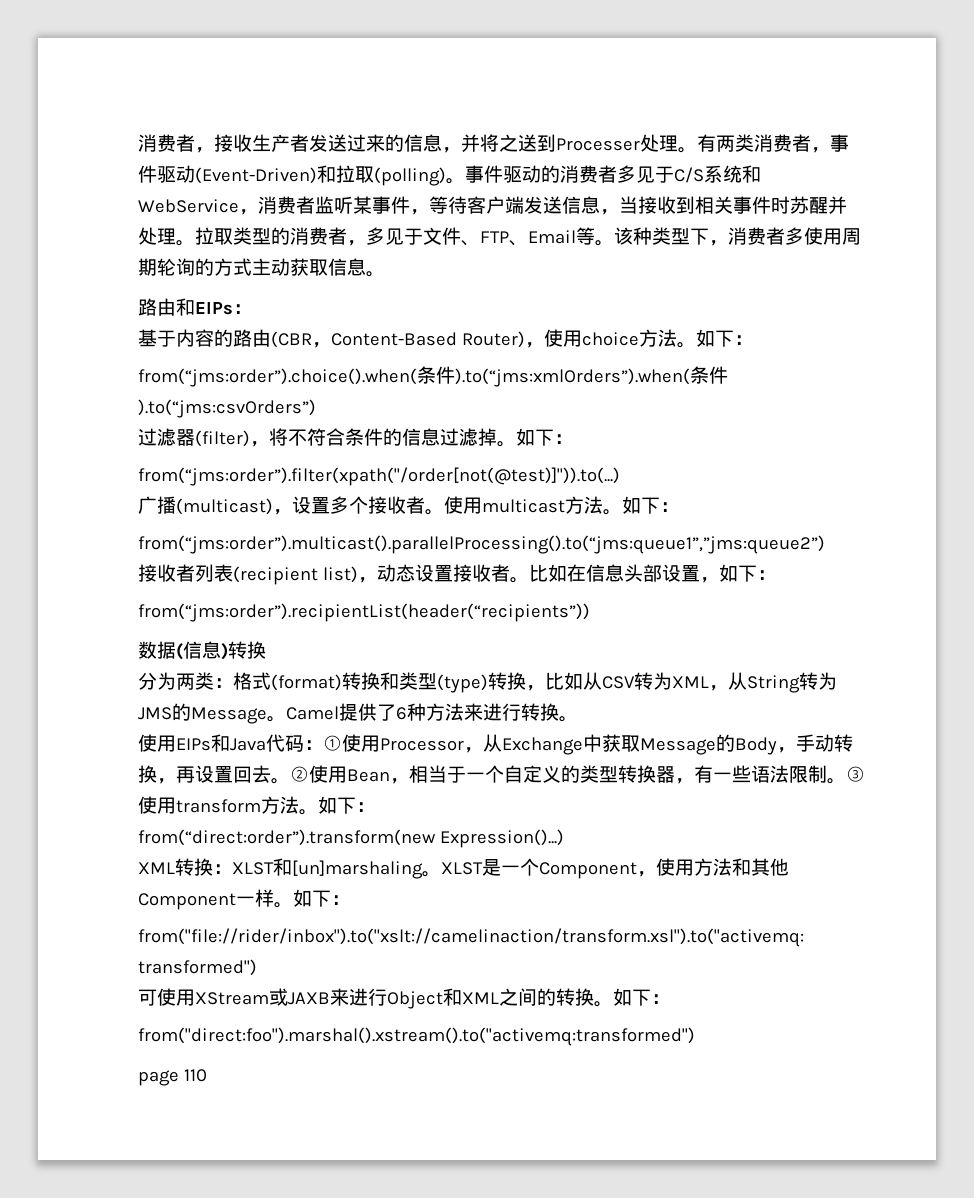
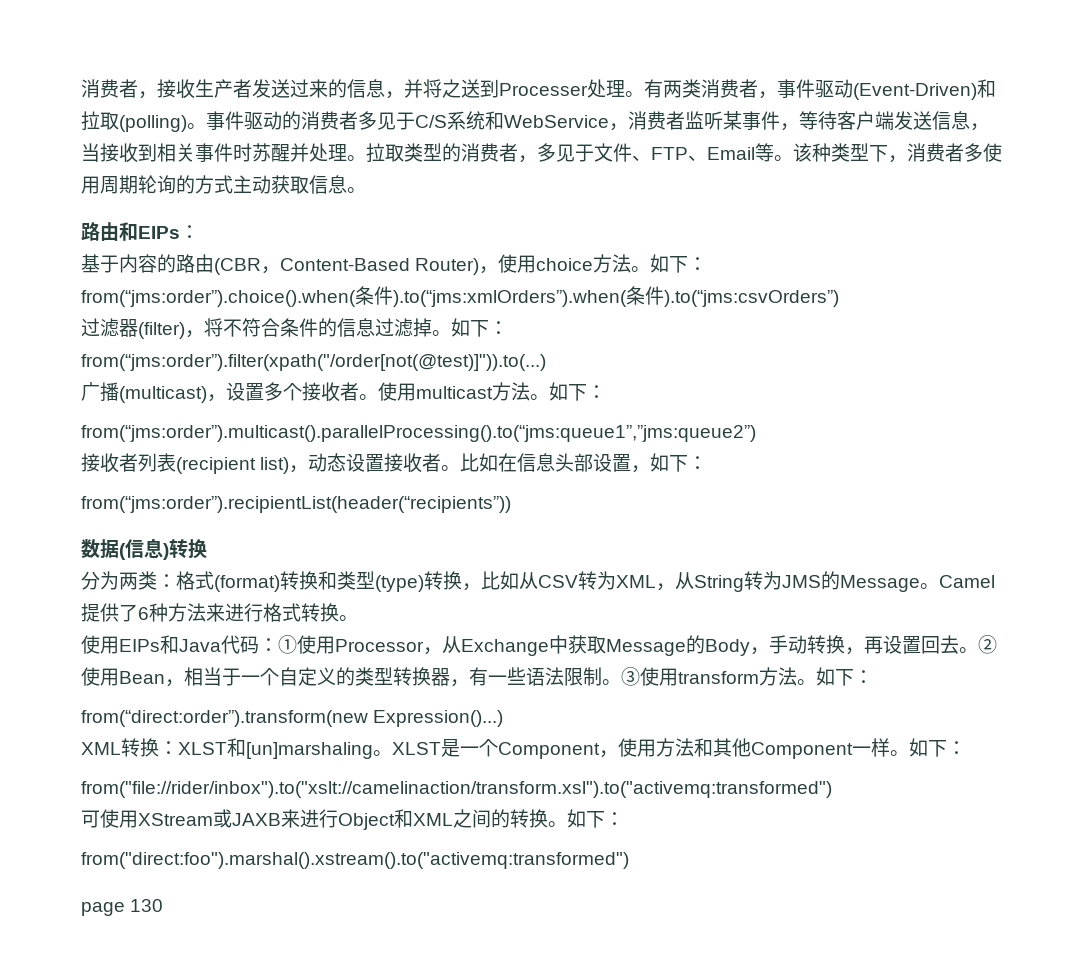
- Camel提供了6种方法来进行转换。
+ Camel提供了6种方法来进行格式转换。
- page 110
+ page 130

